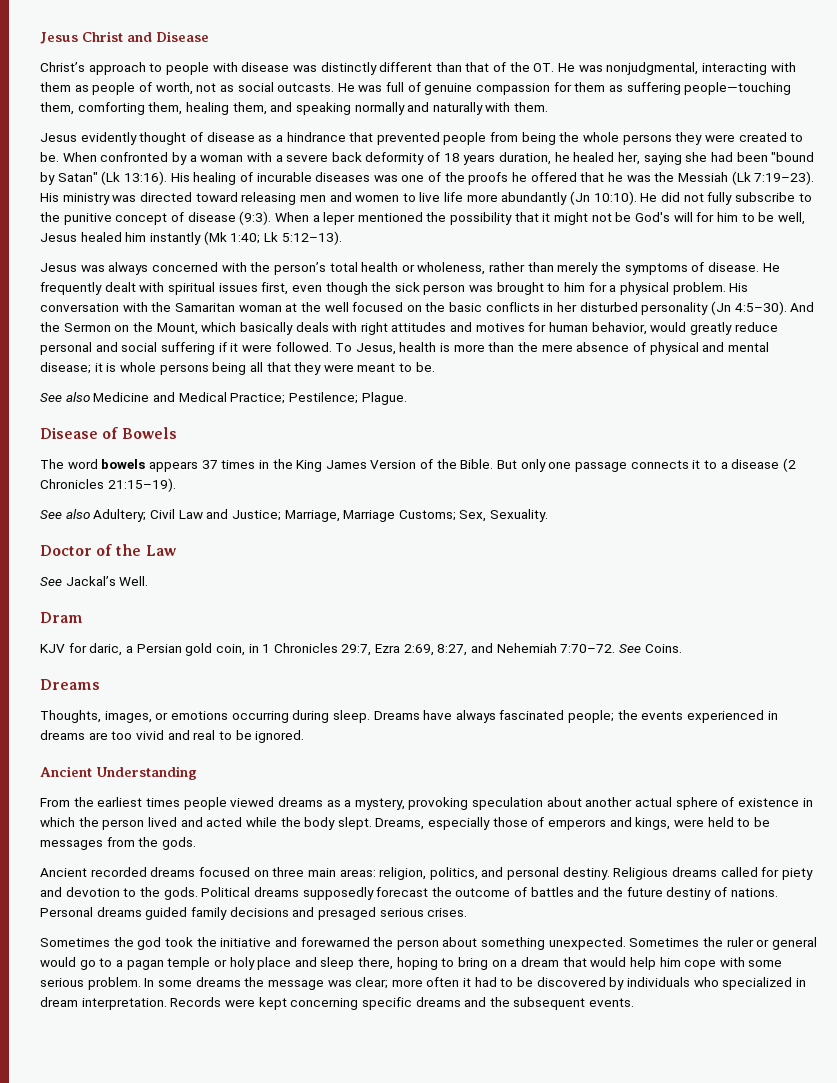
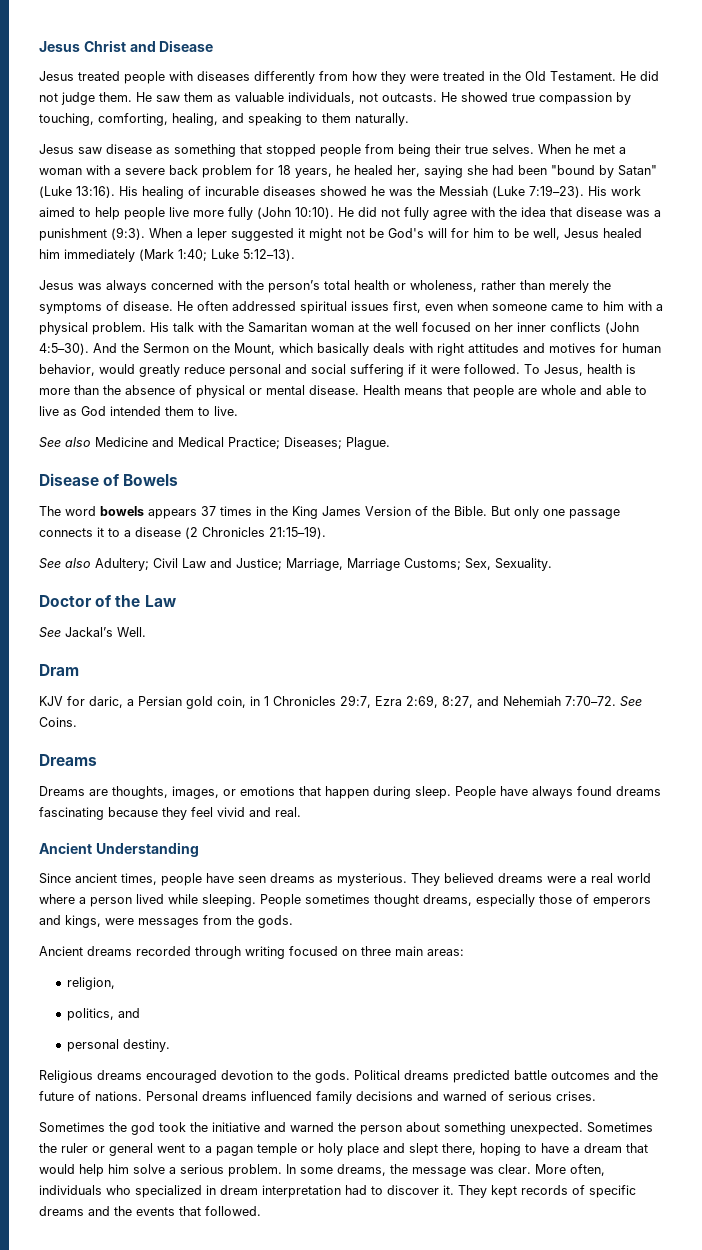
- Christ’s approach to people with disease was distinctly different than that of the OT. He was nonjudgmental, interacting with them as people of worth, not as social outcasts. He was full of genuine compassion for them as suffering people—touching them, comforting them, healing them, and speaking normally and naturally with them.
- Jesus evidently thought of disease as a hindrance that prevented people from being the whole persons they were created to be. When confronted by a woman with a severe back deformity of 18 years duration, he healed her, saying she had been "bound by Satan" (Lk 13:16).
+ Jesus treated people with diseases differently from how they were treated in the Old Testament. He did not judge them. He saw them as valuable individuals, not outcasts. He showed true compassion by touching, comforting, healing, and speaking to them naturally.
+ Jesus saw disease as something that stopped people from being their true selves. When he met a woman with a severe back problem for 18 years, he healed her, saying she had been "bound by Satan" (Luke 13:16).
- His healing of incurable diseases was one of the proofs he offered that he was the Messiah (Lk 7:19–23).
+ His healing of incurable diseases showed he was the Messiah (Luke 7:19–23).
- His ministry was directed toward releasing men and women to live life more abundantly (Jn 10:10).
+ His work aimed to help people live more fully (John 10:10).
- He did not fully subscribe to the punitive concept of disease (9:3). When a leper mentioned the possibility that it might not be God's will for him to be well, Jesus healed him instantly (Mk 1:40; Lk 5:12–13).
+ He did not fully agree with the idea that disease was a punishment (9:3). When a leper suggested it might not be God's will for him to be well, Jesus healed him immediately (Mark 1:40; Luke 5:12–13).
- He frequently dealt with spiritual issues first, even though the sick person was brought to him for a physical problem.
+ He often addressed spiritual issues first, even when someone came to him with a physical problem.
- His conversation with the Samaritan woman at the well focused on the basic conflicts in her disturbed personality (Jn 4:5–30).
+ His talk with the Samaritan woman at the well focused on her inner conflicts (John 4:5–30).
- To Jesus, health is more than the mere absence of physical and mental disease; it is whole persons being all that they were meant to be.
+ To Jesus, health is more than the absence of physical or mental disease. Health means that people are whole and able to live as God intended them to live.
- See also Medicine and Medical Practice; Pestilence; Plague.
+ See also Medicine and Medical Practice; Diseases; Plague.
- Thoughts, images, or emotions occurring during sleep.
+ Dreams are thoughts, images, or emotions that happen during sleep.
- Dreams have always fascinated people; the events experienced in dreams are too vivid and real to be ignored.
+ People have always found dreams fascinating because they feel vivid and real.
  Ancient Understanding
- From the earliest times people viewed dreams as a mystery, provoking speculation about another actual sphere of existence in which the person lived and acted while the body slept. Dreams, especially those of emperors and kings, were held to be messages from the gods.
+ Since ancient times, people have seen dreams as mysterious. They believed dreams were a real world where a person lived while sleeping. People sometimes thought dreams, especially those of emperors and kings, were messages from the gods.
- Ancient recorded dreams focused on three main areas: religion, politics, and personal destiny. Religious dreams called for piety and devotion to the gods.
+ Ancient dreams recorded through writing focused on three main areas:
+ religion,
+ politics, and
+ personal destiny.
+ Religious dreams encouraged devotion to the gods.
- Political dreams supposedly forecast the outcome of battles and the future destiny of nations.
+ Political dreams predicted battle outcomes and the future of nations.
- Personal dreams guided family decisions and presaged serious crises.
+ Personal dreams influenced family decisions and warned of serious crises.
- Sometimes the god took the initiative and forewarned the person about something unexpected.
+ Sometimes the god took the initiative and warned the person about something unexpected.
- Sometimes the ruler or general would go to a pagan temple or holy place and sleep there, hoping to bring on a dream that would help him cope with some serious problem.
+ Sometimes the ruler or general went to a pagan temple or holy place and slept there, hoping to have a dream that would help him solve a serious problem.
- In some dreams the message was clear; more often it had to be discovered by individuals who specialized in dream interpretation. Records were kept concerning specific dreams and the subsequent events.
+ In some dreams, the message was clear. More often, individuals who specialized in dream interpretation had to discover it. They kept records of specific dreams and the events that followed.

